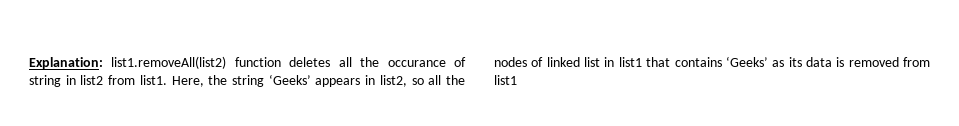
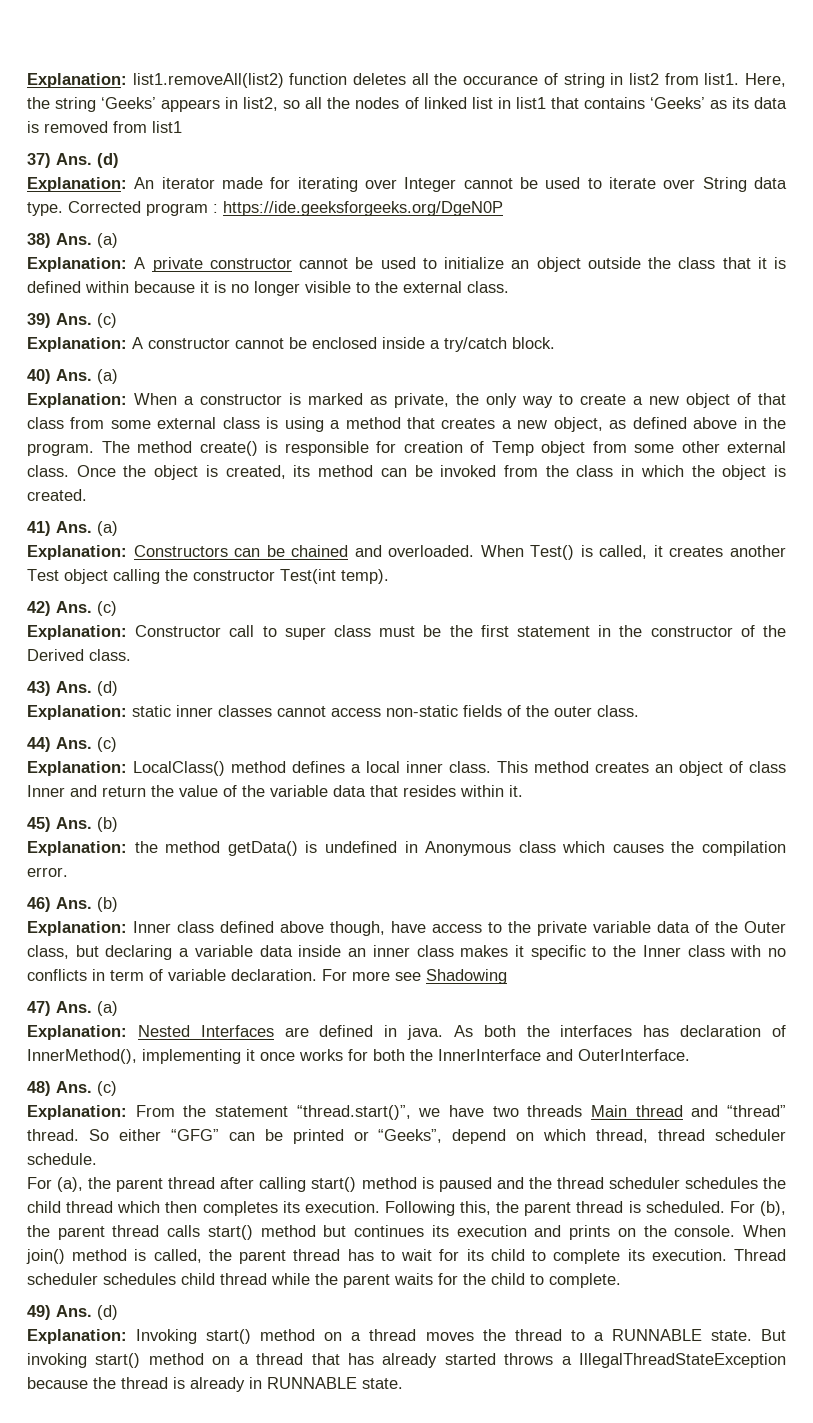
+ 37) Ans. (d)
+ Explanation: An iterator made for iterating over Integer cannot be used to iterate over String data type. Corrected program : https://ide.geeksforgeeks.org/DgeN0P
+ 38) Ans. (a)
+ Explanation: A private constructor cannot be used to initialize an object outside the class that it is defined within because it is no longer visible to the external class.
+ 39) Ans. (c)
+ Explanation: A constructor cannot be enclosed inside a try/catch block.
+ 40) Ans. (a)
+ Explanation: When a constructor is marked as private, the only way to create a new object of that class from some external class is using a method that creates a new object, as defined above in the program. The method create() is responsible for creation of Temp object from some other external class. Once the object is created, its method can be invoked from the class in which the object is created.
+ 41) Ans. (a)
+ Explanation: Constructors can be chained and overloaded. When Test() is called, it creates another Test object calling the constructor Test(int temp).
+ 42) Ans. (c)
+ Explanation: Constructor call to super class must be the first statement in the constructor of the Derived class.
+ 43) Ans. (d)
+ Explanation: static inner classes cannot access non-static fields of the outer class.
+ 44) Ans. (c)
+ Explanation: LocalClass() method defines a local inner class. This method creates an object of class Inner and return the value of the variable data that resides within it.
+ 45) Ans. (b)
+ Explanation: the method getData() is undefined in Anonymous class which causes the compilation error.
+ 46) Ans. (b)
+ Explanation: Inner class defined above though, have access to the private variable data of the Outer class, but declaring a variable data inside an inner class makes it specific to the Inner class with no conflicts in term of variable declaration. For more see Shadowing
+ 47) Ans. (a)
+ Explanation: Nested Interfaces are defined in java. As both the interfaces has declaration of InnerMethod(), implementing it once works for both the InnerInterface and OuterInterface.
+ 48) Ans. (c)
+ Explanation: From the statement “thread.start()”, we have two threads Main thread and “thread” thread. So either “GFG” can be printed or “Geeks”, depend on which thread, thread scheduler schedule.
+ For (a), the parent thread after calling start() method is paused and the thread scheduler schedules the child thread which then completes its execution. Following this, the parent thread is scheduled. For (b), the parent thread calls start() method but continues its execution and prints on the console. When join() method is called, the parent thread has to wait for its child to complete its execution. Thread scheduler schedules child thread while the parent waits for the child to complete.
+ 49) Ans. (d)
+ Explanation: Invoking start() method on a thread moves the thread to a RUNNABLE state. But invoking start() method on a thread that has already started throws a IllegalThreadStateException because the thread is already in RUNNABLE state.

